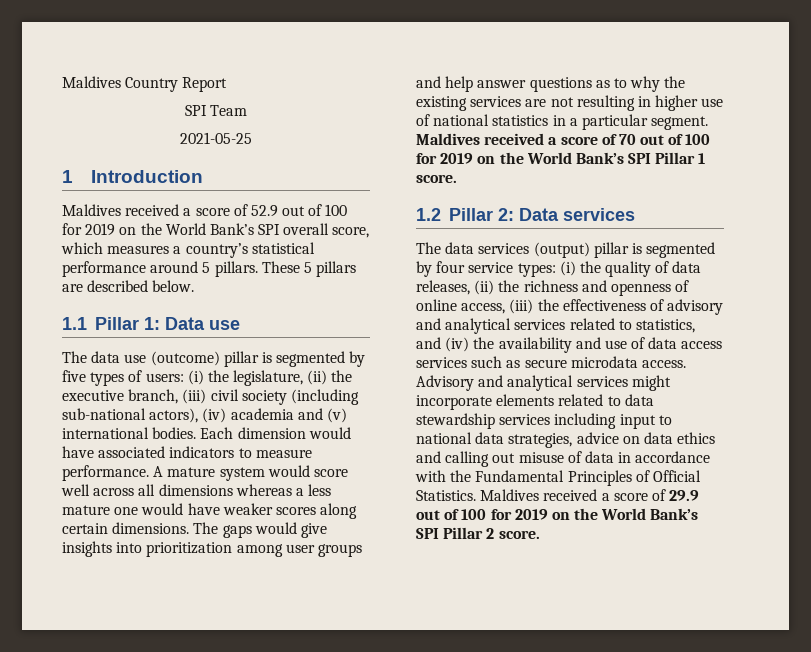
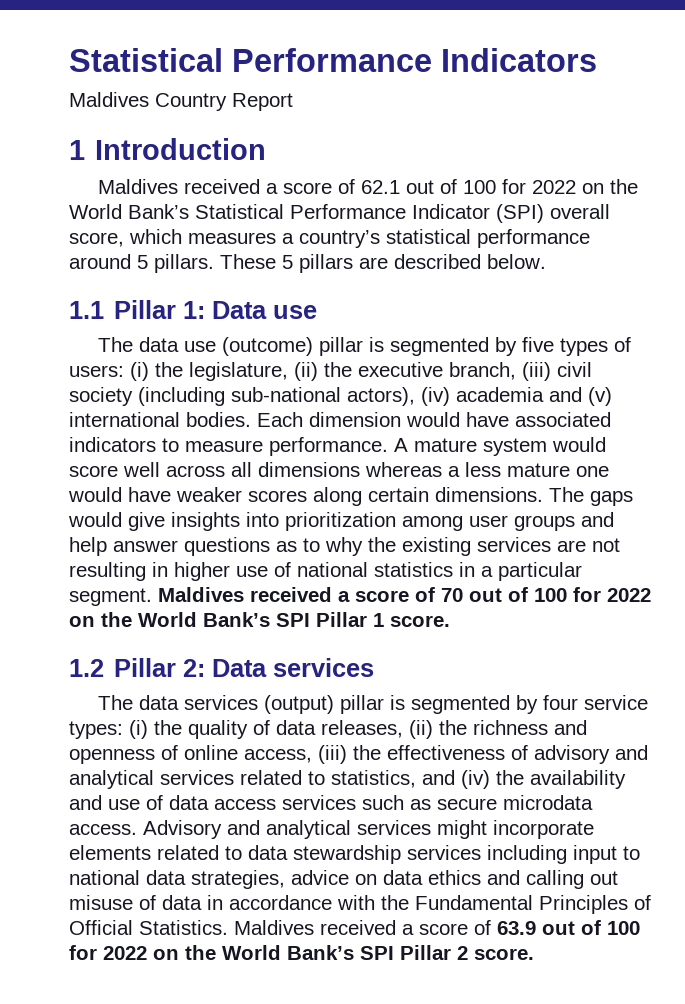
+ Statistical Performance Indicators
- SPI Team
- 2021-05-25
- Maldives received a score of 52.9 out of 100 for 2019 on the World Bank’s SPI overall score, which measures a country’s statistical performance around 5 pillars.
+ Maldives received a score of 62.1 out of 100 for 2022 on the World Bank’s Statistical Performance Indicator (SPI) overall score, which measures a country’s statistical performance around 5 pillars.
- Maldives received a score of 70 out of 100 for 2019 on the World Bank’s SPI Pillar 1 score.
+ Maldives received a score of 70 out of 100 for 2022 on the World Bank’s SPI Pillar 1 score.
- Maldives received a score of 29.9 out of 100 for 2019 on the World Bank’s SPI Pillar 2 score.
+ Maldives received a score of 63.9 out of 100 for 2022 on the World Bank’s SPI Pillar 2 score.

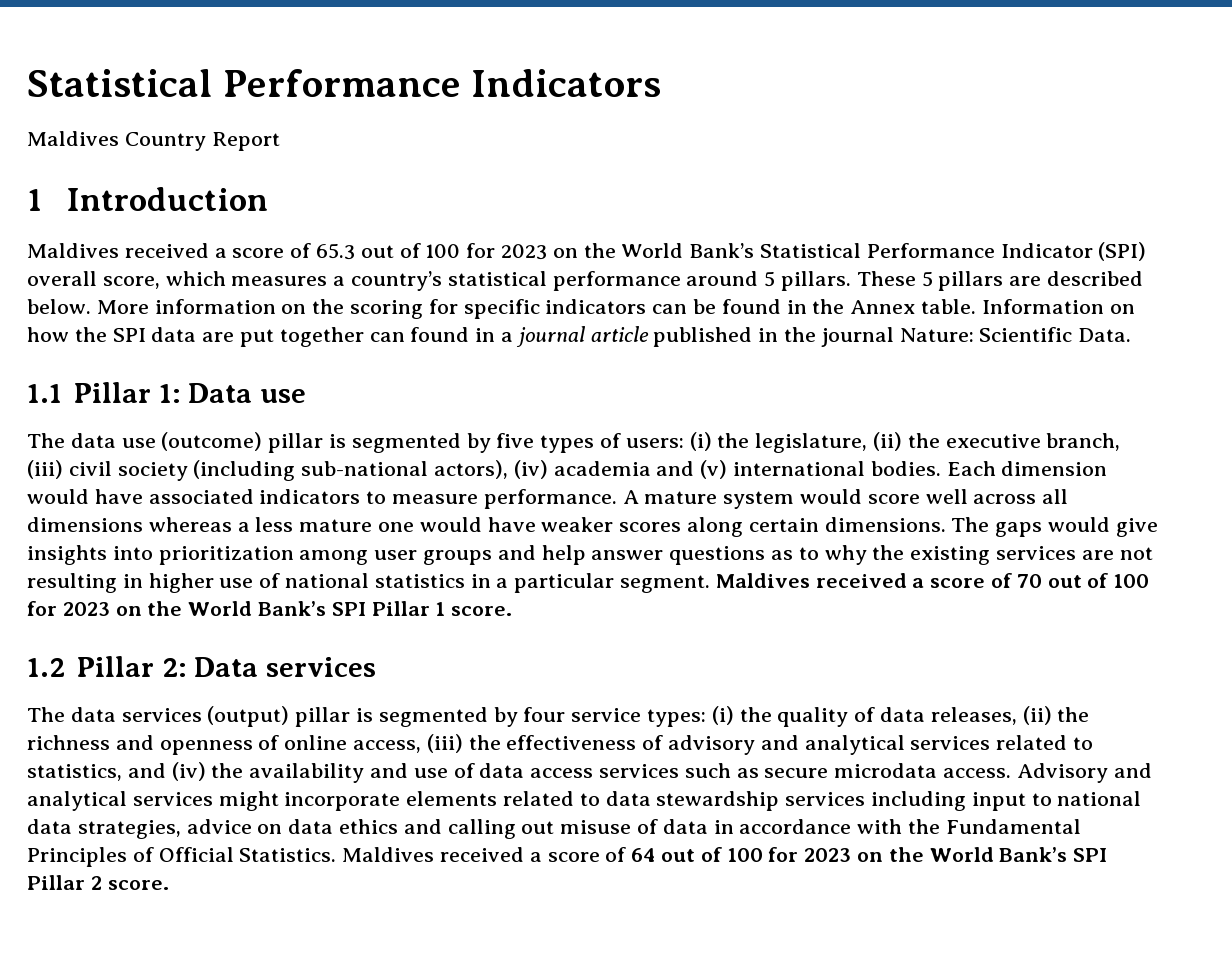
- Maldives received a score of 62.1 out of 100 for 2022 on the World Bank’s Statistical Performance Indicator (SPI) overall score, which measures a country’s statistical performance around 5 pillars.
+ Maldives received a score of 65.3 out of 100 for 2023 on the World Bank’s Statistical Performance Indicator (SPI) overall score, which measures a country’s statistical performance around 5 pillars.
+ More information on the scoring for specific indicators can be found in the Annex table. Information on how the SPI data are put together can found in a journal article published in the journal Nature: Scientific Data.
- Maldives received a score of 70 out of 100 for 2022 on the World Bank’s SPI Pillar 1 score.
+ Maldives received a score of 70 out of 100 for 2023 on the World Bank’s SPI Pillar 1 score.
- Maldives received a score of 63.9 out of 100 for 2022 on the World Bank’s SPI Pillar 2 score.
+ Maldives received a score of 64 out of 100 for 2023 on the World Bank’s SPI Pillar 2 score.

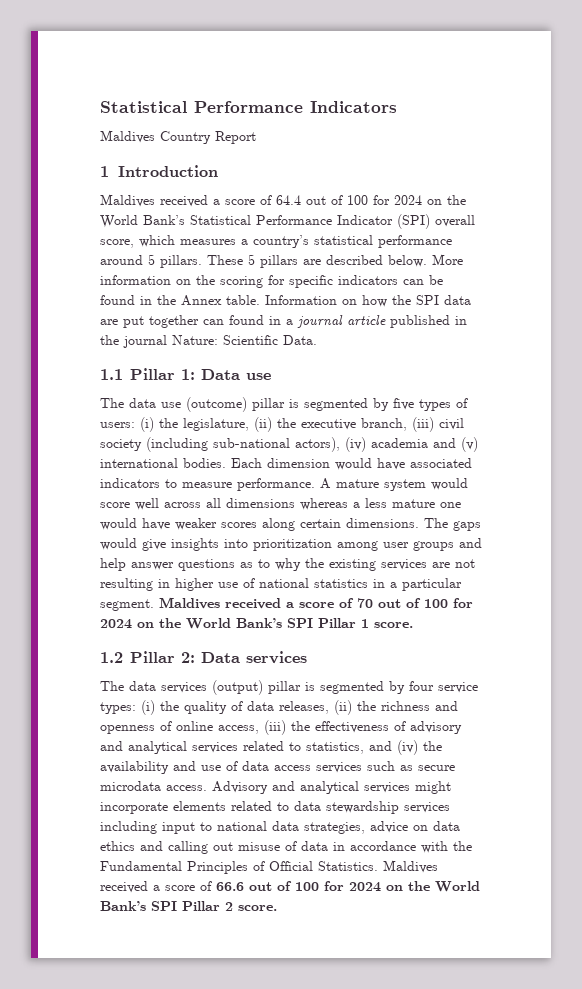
- Maldives received a score of 65.3 out of 100 for 2023 on the World Bank’s Statistical Performance Indicator (SPI) overall score, which measures a country’s statistical performance around 5 pillars.
+ Maldives received a score of 64.4 out of 100 for 2024 on the World Bank’s Statistical Performance Indicator (SPI) overall score, which measures a country’s statistical performance around 5 pillars.
- Maldives received a score of 70 out of 100 for 2023 on the World Bank’s SPI Pillar 1 score.
+ Maldives received a score of 70 out of 100 for 2024 on the World Bank’s SPI Pillar 1 score.
- Maldives received a score of 64 out of 100 for 2023 on the World Bank’s SPI Pillar 2 score.
+ Maldives received a score of 66.6 out of 100 for 2024 on the World Bank’s SPI Pillar 2 score.

